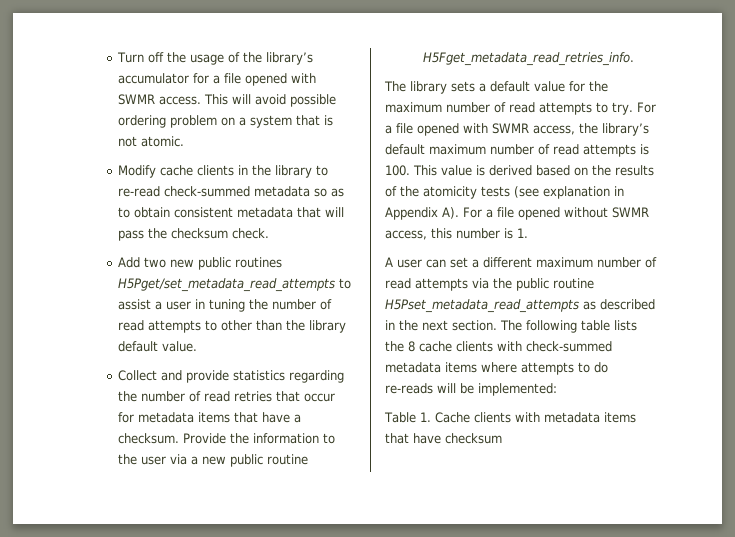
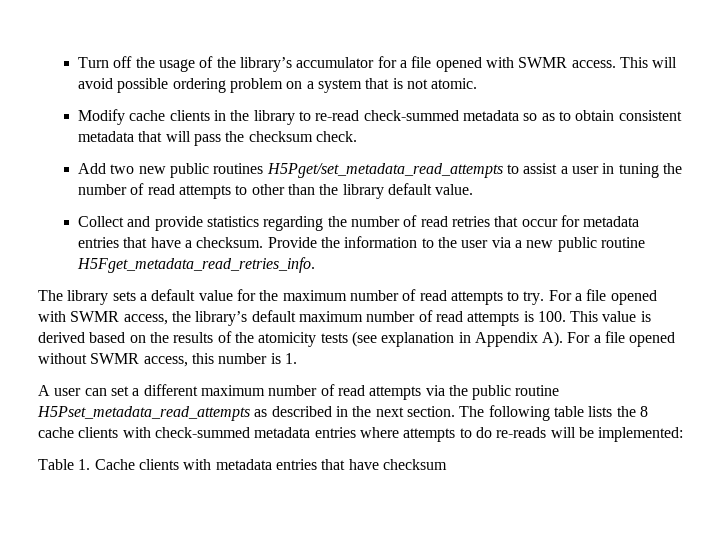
- Collect and provide statistics regarding the number of read retries that occur for metadata items that have a checksum.
+ Collect and provide statistics regarding the number of read retries that occur for metadata entries that have a checksum.
- The following table lists the 8 cache clients with check-summed metadata items where attempts to do re-reads will be implemented:
+ The following table lists the 8 cache clients with check-summed metadata entries where attempts to do re-reads will be implemented:
- Table 1. Cache clients with metadata items that have checksum
+ Table 1. Cache clients with metadata entries that have checksum

